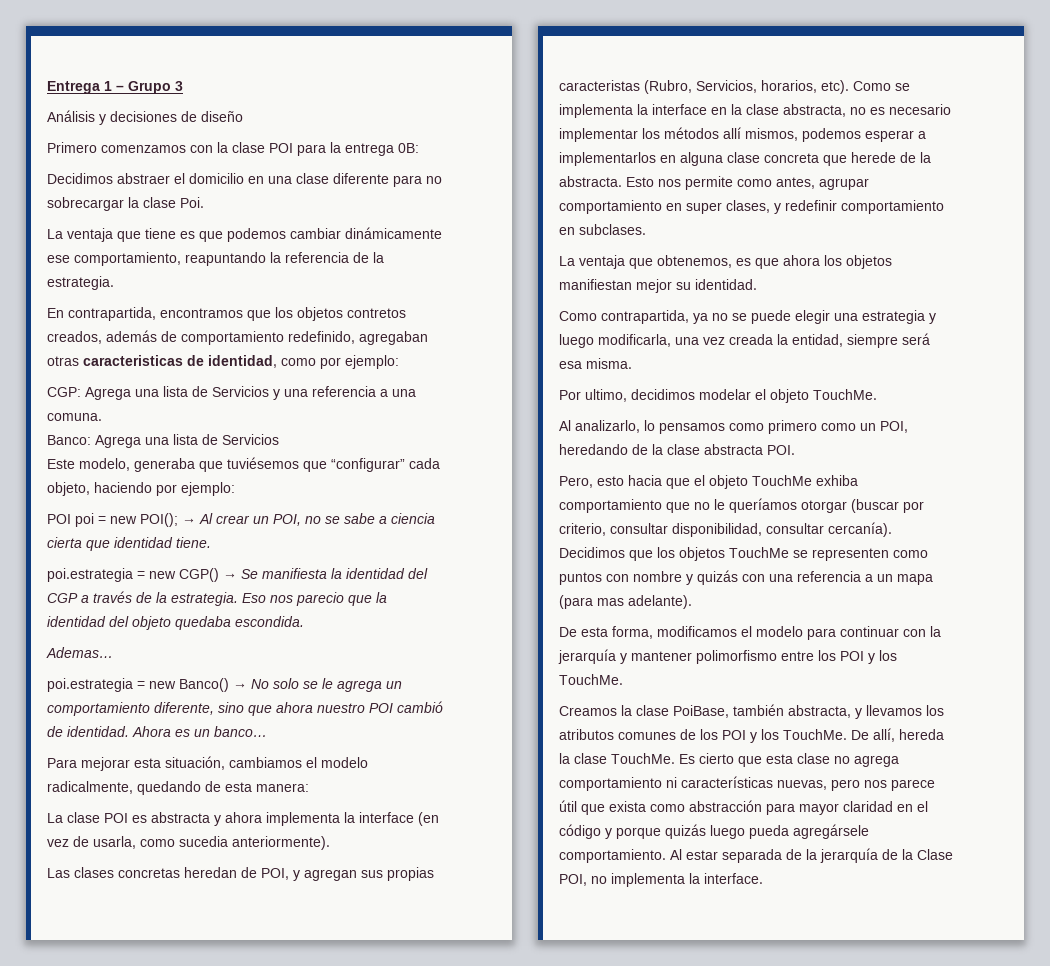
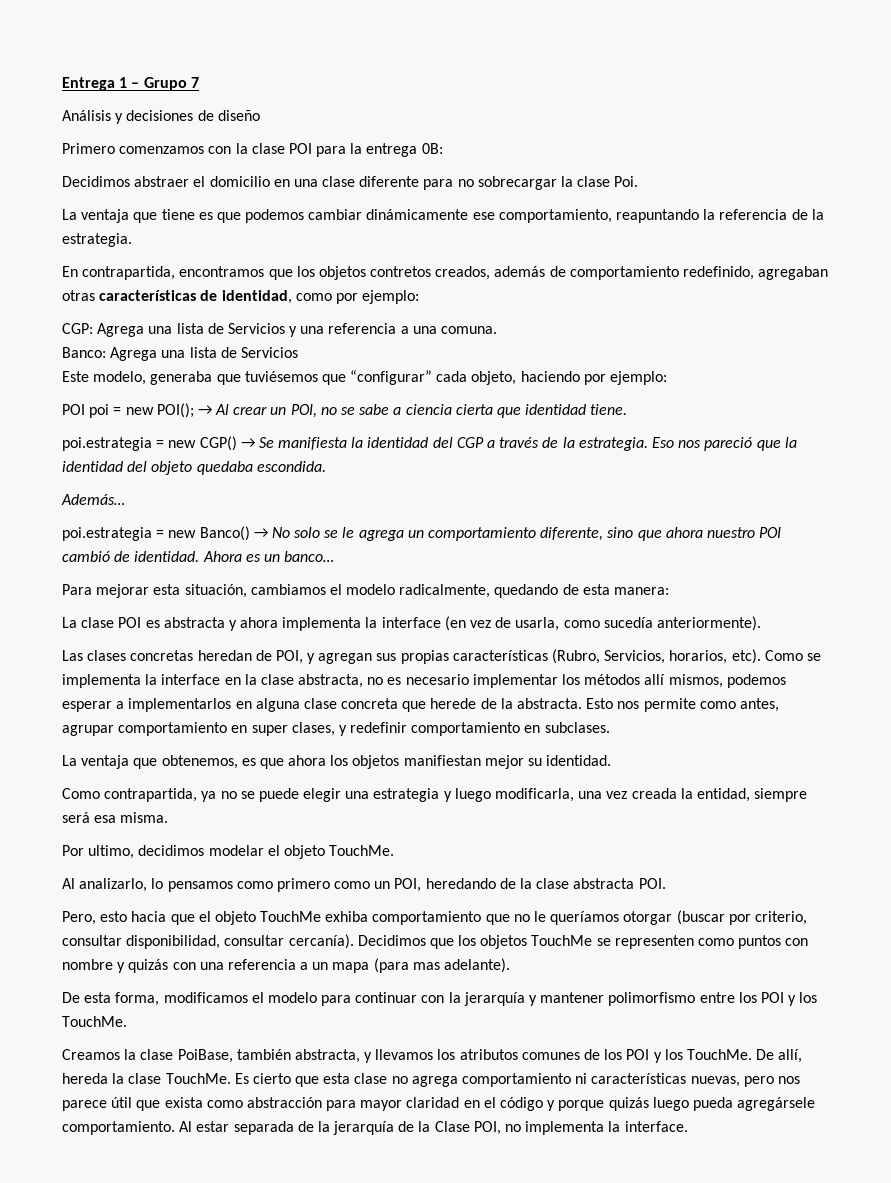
- Entrega 1 – Grupo 3
+ Entrega 1 – Grupo 7
- En contrapartida, encontramos que los objetos contretos creados, además de comportamiento redefinido, agregaban otras caracteristicas de identidad, como por ejemplo:
+ En contrapartida, encontramos que los objetos contretos creados, además de comportamiento redefinido, agregaban otras características de identidad, como por ejemplo:
- Eso nos parecio que la identidad del objeto quedaba escondida.
+ Eso nos pareció que la identidad del objeto quedaba escondida.
- Ademas…
+ Además…
- La clase POI es abstracta y ahora implementa la interface (en vez de usarla, como sucedia anteriormente).
+ La clase POI es abstracta y ahora implementa la interface (en vez de usarla, como sucedía anteriormente).
- Las clases concretas heredan de POI, y agregan sus propias caracteristas (Rubro, Servicios, horarios, etc).
+ Las clases concretas heredan de POI, y agregan sus propias características (Rubro, Servicios, horarios, etc).

